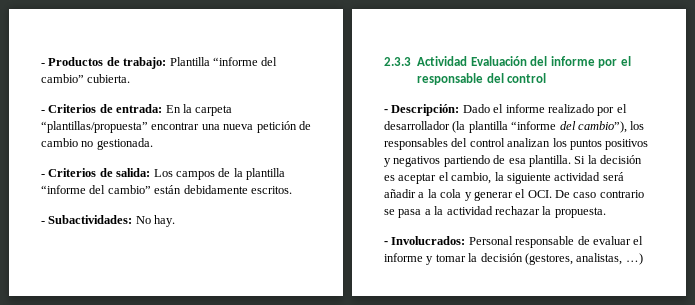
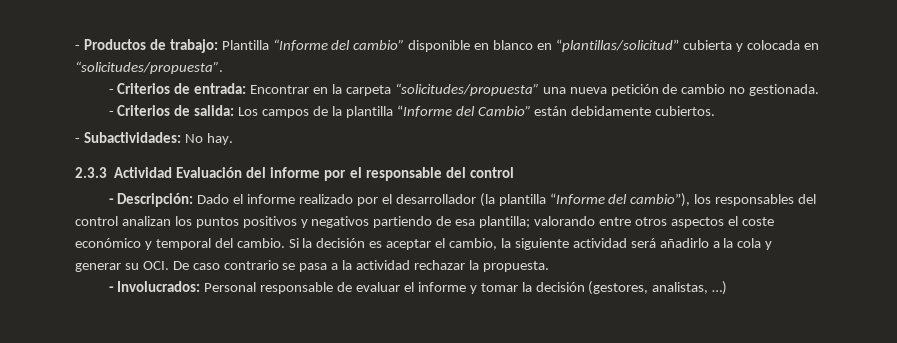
- - Productos de trabajo: Plantilla “informe del cambio” cubierta.
+ - Productos de trabajo: Plantilla “Informe del cambio” disponible en blanco en “plantillas/solicitud” cubierta y colocada en “solicitudes/propuesta”.
- - Criterios de entrada: En la carpeta “plantillas/propuesta” encontrar una nueva petición de cambio no gestionada.
+ - Criterios de entrada: Encontrar en la carpeta “solicitudes/propuesta” una nueva petición de cambio no gestionada.
- - Criterios de salida: Los campos de la plantilla “informe del cambio” están debidamente escritos.
+ - Criterios de salida: Los campos de la plantilla “Informe del Cambio” están debidamente cubiertos.
- - Descripción: Dado el informe realizado por el desarrollador (la plantilla “informe del cambio”), los responsables del control analizan los puntos positivos y negativos partiendo de esa plantilla.
+ - Descripción: Dado el informe realizado por el desarrollador (la plantilla “Informe del cambio”), los responsables del control analizan los puntos positivos y negativos partiendo de esa plantilla; valorando entre otros aspectos el coste económico y temporal del cambio.
- Si la decisión es aceptar el cambio, la siguiente actividad será añadir a la cola y generar el OCI. De caso contrario se pasa a la actividad rechazar la propuesta.
+ Si la decisión es aceptar el cambio, la siguiente actividad será añadirlo a la cola y generar su OCI. De caso contrario se pasa a la actividad rechazar la propuesta.

